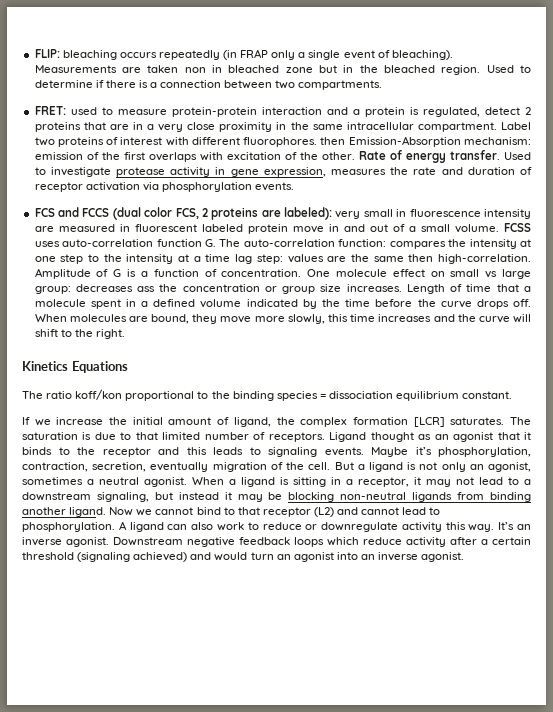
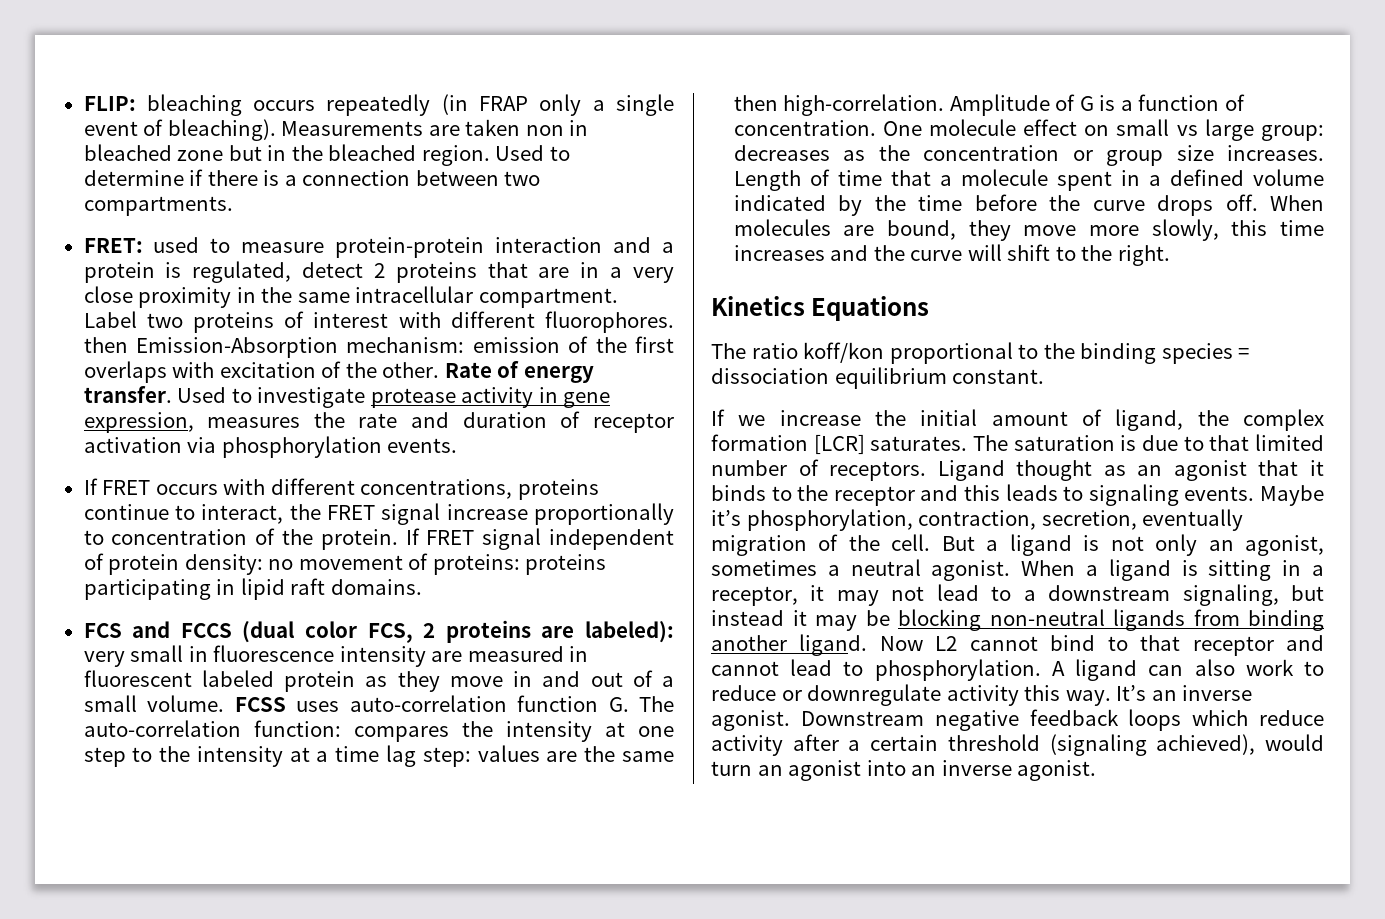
+ If FRET occurs with different concentrations, proteins continue to interact, the FRET signal increase proportionally to concentration of the protein. If FRET signal independent of protein density: no movement of proteins: proteins participating in lipid raft domains.
- FCS and FCCS (dual color FCS, 2 proteins are labeled): very small in fluorescence intensity are measured in fluorescent labeled protein move in and out of a small volume.
+ FCS and FCCS (dual color FCS, 2 proteins are labeled): very small in fluorescence intensity are measured in fluorescent labeled protein as they move in and out of a small volume.
- One molecule effect on small vs large group: decreases ass the concentration or group size increases.
+ One molecule effect on small vs large group: decreases as the concentration or group size increases.
- Now we cannot bind to that receptor (L2) and cannot lead to phosphorylation.
+ Now L2 cannot bind to that receptor and cannot lead to phosphorylation.
- Downstream negative feedback loops which reduce activity after a certain threshold (signaling achieved) and would turn an agonist into an inverse agonist.
+ Downstream negative feedback loops which reduce activity after a certain threshold (signaling achieved), would turn an agonist into an inverse agonist.

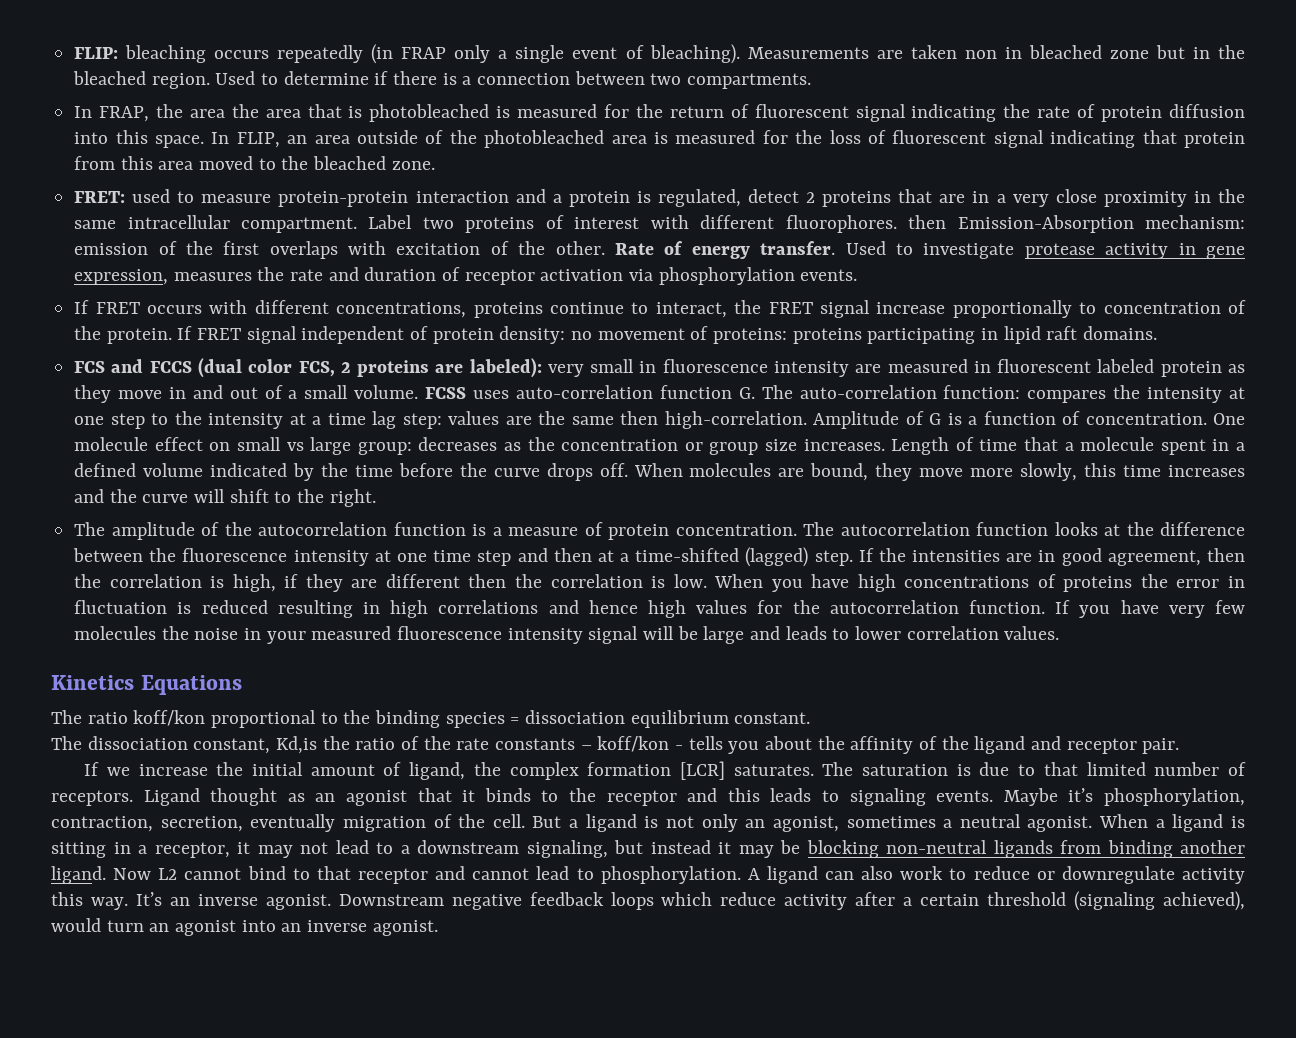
+ In FRAP, the area the area that is photobleached is measured for the return of fluorescent signal indicating the rate of protein diffusion into this space. In FLIP, an area outside of the photobleached area is measured for the loss of fluorescent signal indicating that protein from this area moved to the bleached zone.
+ The amplitude of the autocorrelation function is a measure of protein concentration. The autocorrelation function looks at the difference between the fluorescence intensity at one time step and then at a time-shifted (lagged) step. If the intensities are in good agreement, then the correlation is high, if they are different then the correlation is low. When you have high concentrations of proteins the error in fluctuation is reduced resulting in high correlations and hence high values for the autocorrelation function. If you have very few molecules the noise in your measured fluorescence intensity signal will be large and leads to lower correlation values.
+ The dissociation constant, Kd,is the ratio of the rate constants – koff/kon - tells you about the affinity of the ligand and receptor pair.

